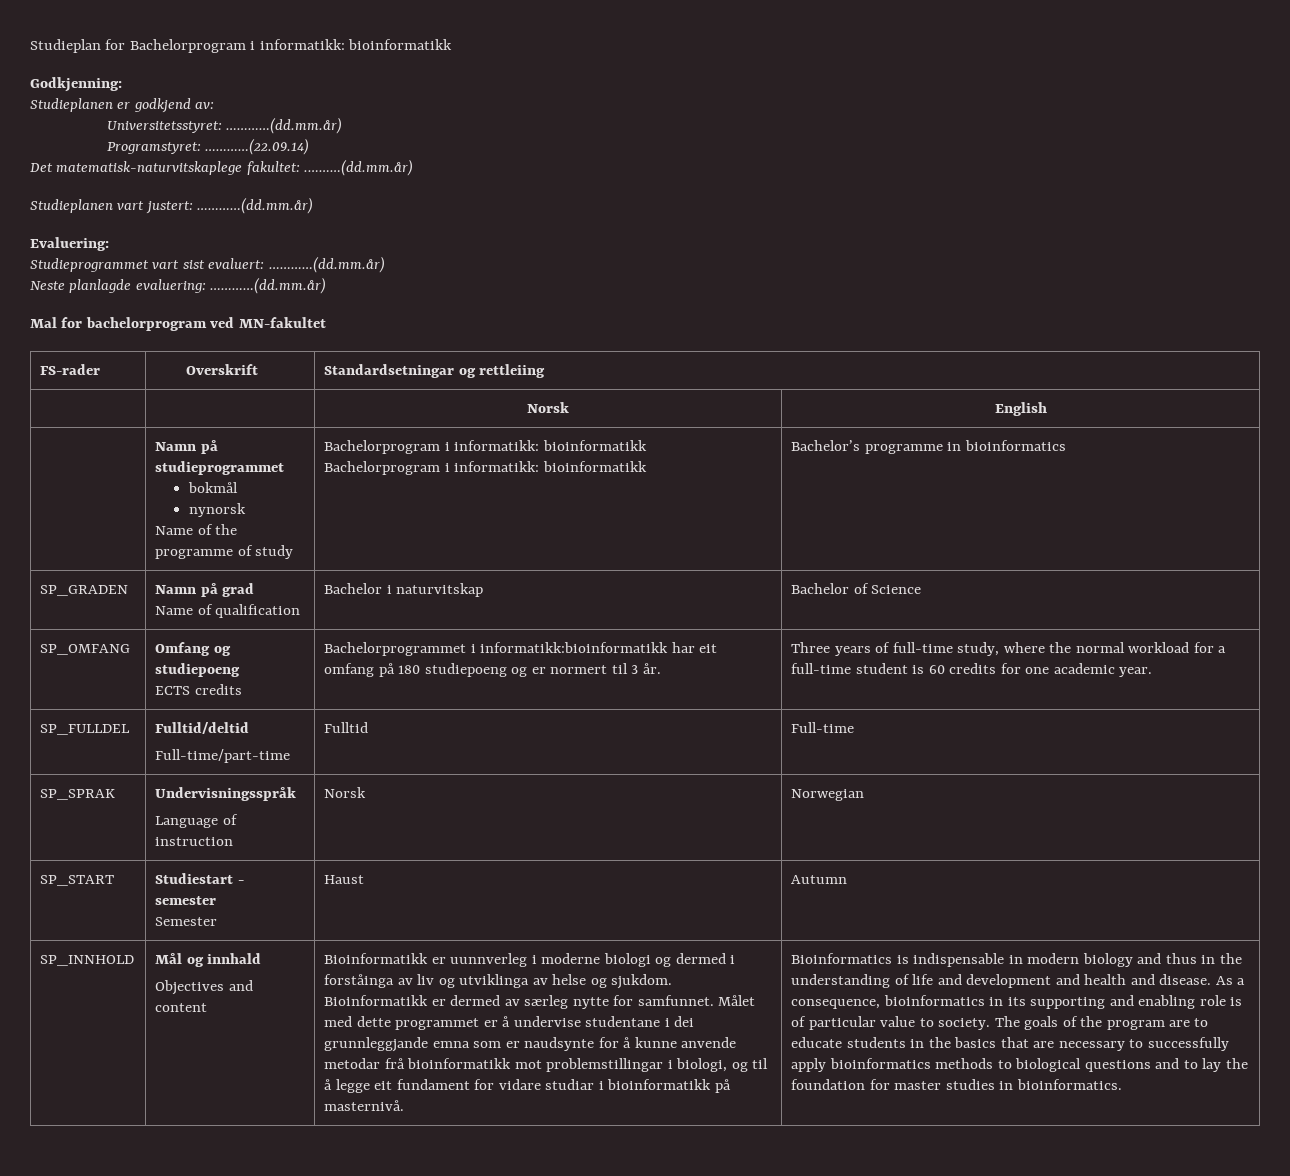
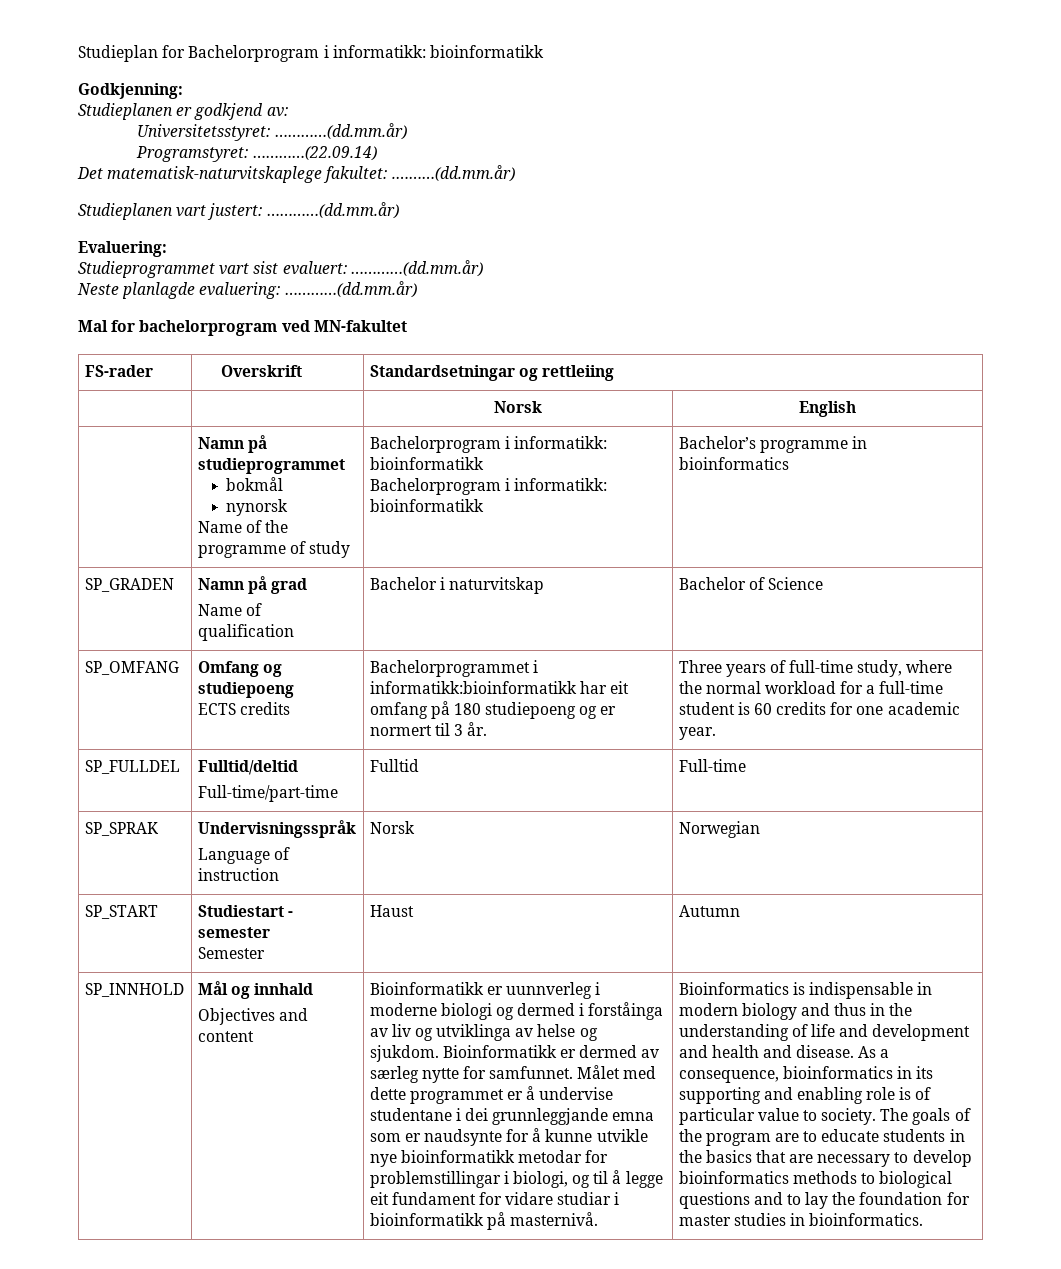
- Målet med dette programmet er å undervise studentane i dei grunnleggjande emna som er naudsynte for å kunne anvende metodar frå bioinformatikk mot problemstillingar i biologi, og til å legge eit fundament for vidare studiar i bioinformatikk på masternivå.
+ Målet med dette programmet er å undervise studentane i dei grunnleggjande emna som er naudsynte for å kunne utvikle nye bioinformatikk metodar for problemstillingar i biologi, og til å legge eit fundament for vidare studiar i bioinformatikk på masternivå.
- The goals of the program are to educate students in the basics that are necessary to successfully apply bioinformatics methods to biological questions and to lay the foundation for master studies in bioinformatics.
+ The goals of the program are to educate students in the basics that are necessary to develop bioinformatics methods to biological questions and to lay the foundation for master studies in bioinformatics.

